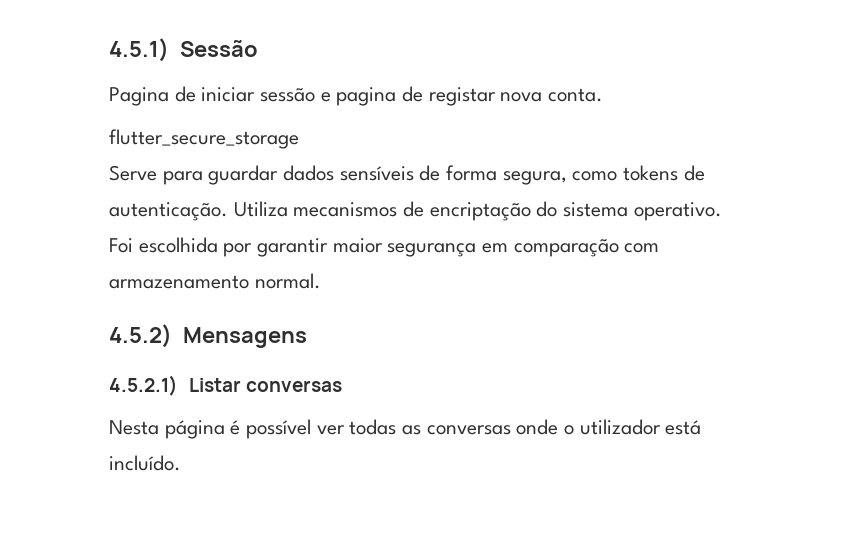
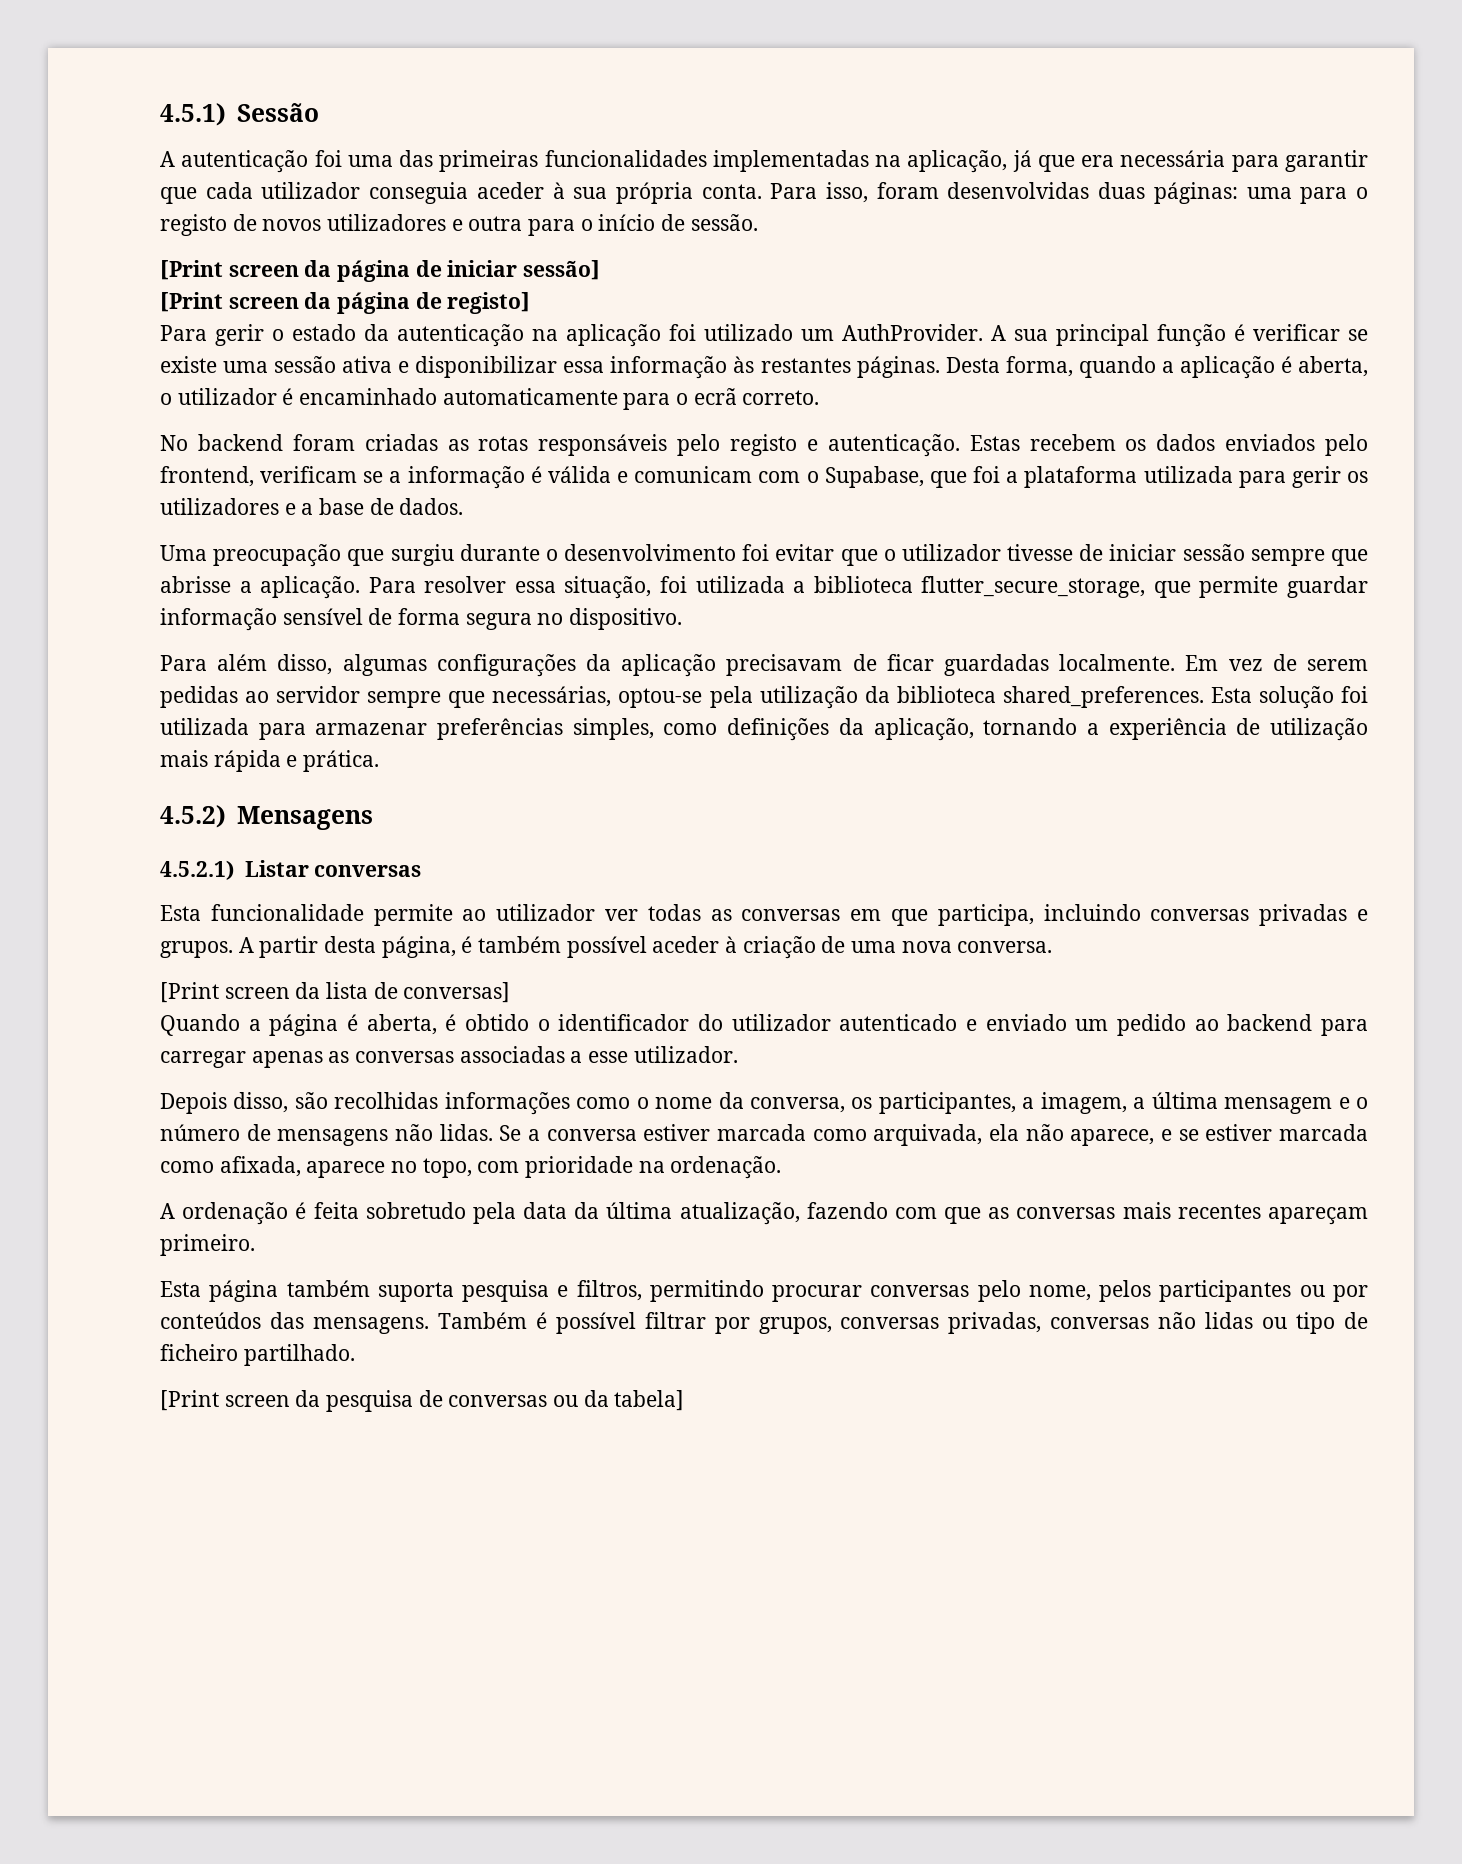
- Pagina de iniciar sessão e pagina de registar nova conta.
- flutter_secure_storage
- Serve para guardar dados sensíveis de forma segura, como tokens de autenticação. Utiliza mecanismos de encriptação do sistema operativo. Foi escolhida por garantir maior segurança em comparação com armazenamento normal.
+ A autenticação foi uma das primeiras funcionalidades implementadas na aplicação, já que era necessária para garantir que cada utilizador conseguia aceder à sua própria conta. Para isso, foram desenvolvidas duas páginas: uma para o registo de novos utilizadores e outra para o início de sessão.
+ [Print screen da página de iniciar sessão]
+ [Print screen da página de registo]
+ Para gerir o estado da autenticação na aplicação foi utilizado um AuthProvider. A sua principal função é verificar se existe uma sessão ativa e disponibilizar essa informação às restantes páginas. Desta forma, quando a aplicação é aberta, o utilizador é encaminhado automaticamente para o ecrã correto.
+ No backend foram criadas as rotas responsáveis pelo registo e autenticação. Estas recebem os dados enviados pelo frontend, verificam se a informação é válida e comunicam com o Supabase, que foi a plataforma utilizada para gerir os utilizadores e a base de dados.
+ Uma preocupação que surgiu durante o desenvolvimento foi evitar que o utilizador tivesse de iniciar sessão sempre que abrisse a aplicação. Para resolver essa situação, foi utilizada a biblioteca flutter_secure_storage, que permite guardar informação sensível de forma segura no dispositivo.
+ Para além disso, algumas configurações da aplicação precisavam de ficar guardadas localmente. Em vez de serem pedidas ao servidor sempre que necessárias, optou-se pela utilização da biblioteca shared_preferences. Esta solução foi utilizada para armazenar preferências simples, como definições da aplicação, tornando a experiência de utilização mais rápida e prática.
- Nesta página é possível ver todas as conversas onde o utilizador está incluído.
+ Esta funcionalidade permite ao utilizador ver todas as conversas em que participa, incluindo conversas privadas e grupos. A partir desta página, é também possível aceder à criação de uma nova conversa.
+ [Print screen da lista de conversas]
+ Quando a página é aberta, é obtido o identificador do utilizador autenticado e enviado um pedido ao backend para carregar apenas as conversas associadas a esse utilizador.
+ Depois disso, são recolhidas informações como o nome da conversa, os participantes, a imagem, a última mensagem e o número de mensagens não lidas. Se a conversa estiver marcada como arquivada, ela não aparece, e se estiver marcada como afixada, aparece no topo, com prioridade na ordenação.
+ A ordenação é feita sobretudo pela data da última atualização, fazendo com que as conversas mais recentes apareçam primeiro.
+ Esta página também suporta pesquisa e filtros, permitindo procurar conversas pelo nome, pelos participantes ou por conteúdos das mensagens. Também é possível filtrar por grupos, conversas privadas, conversas não lidas ou tipo de ficheiro partilhado.
+ [Print screen da pesquisa de conversas ou da tabela]

